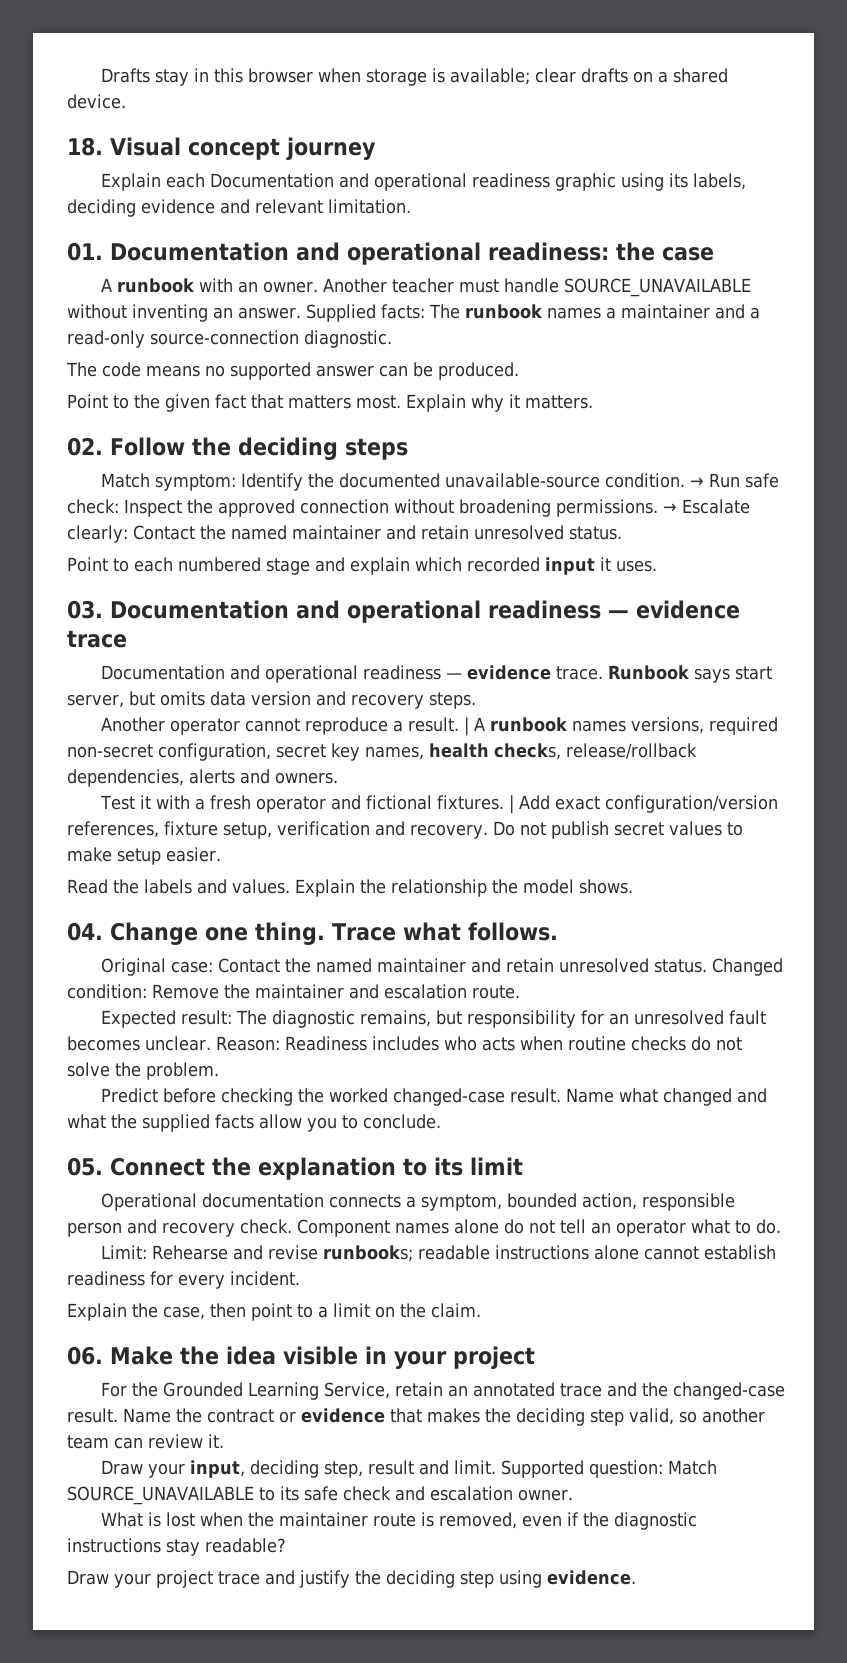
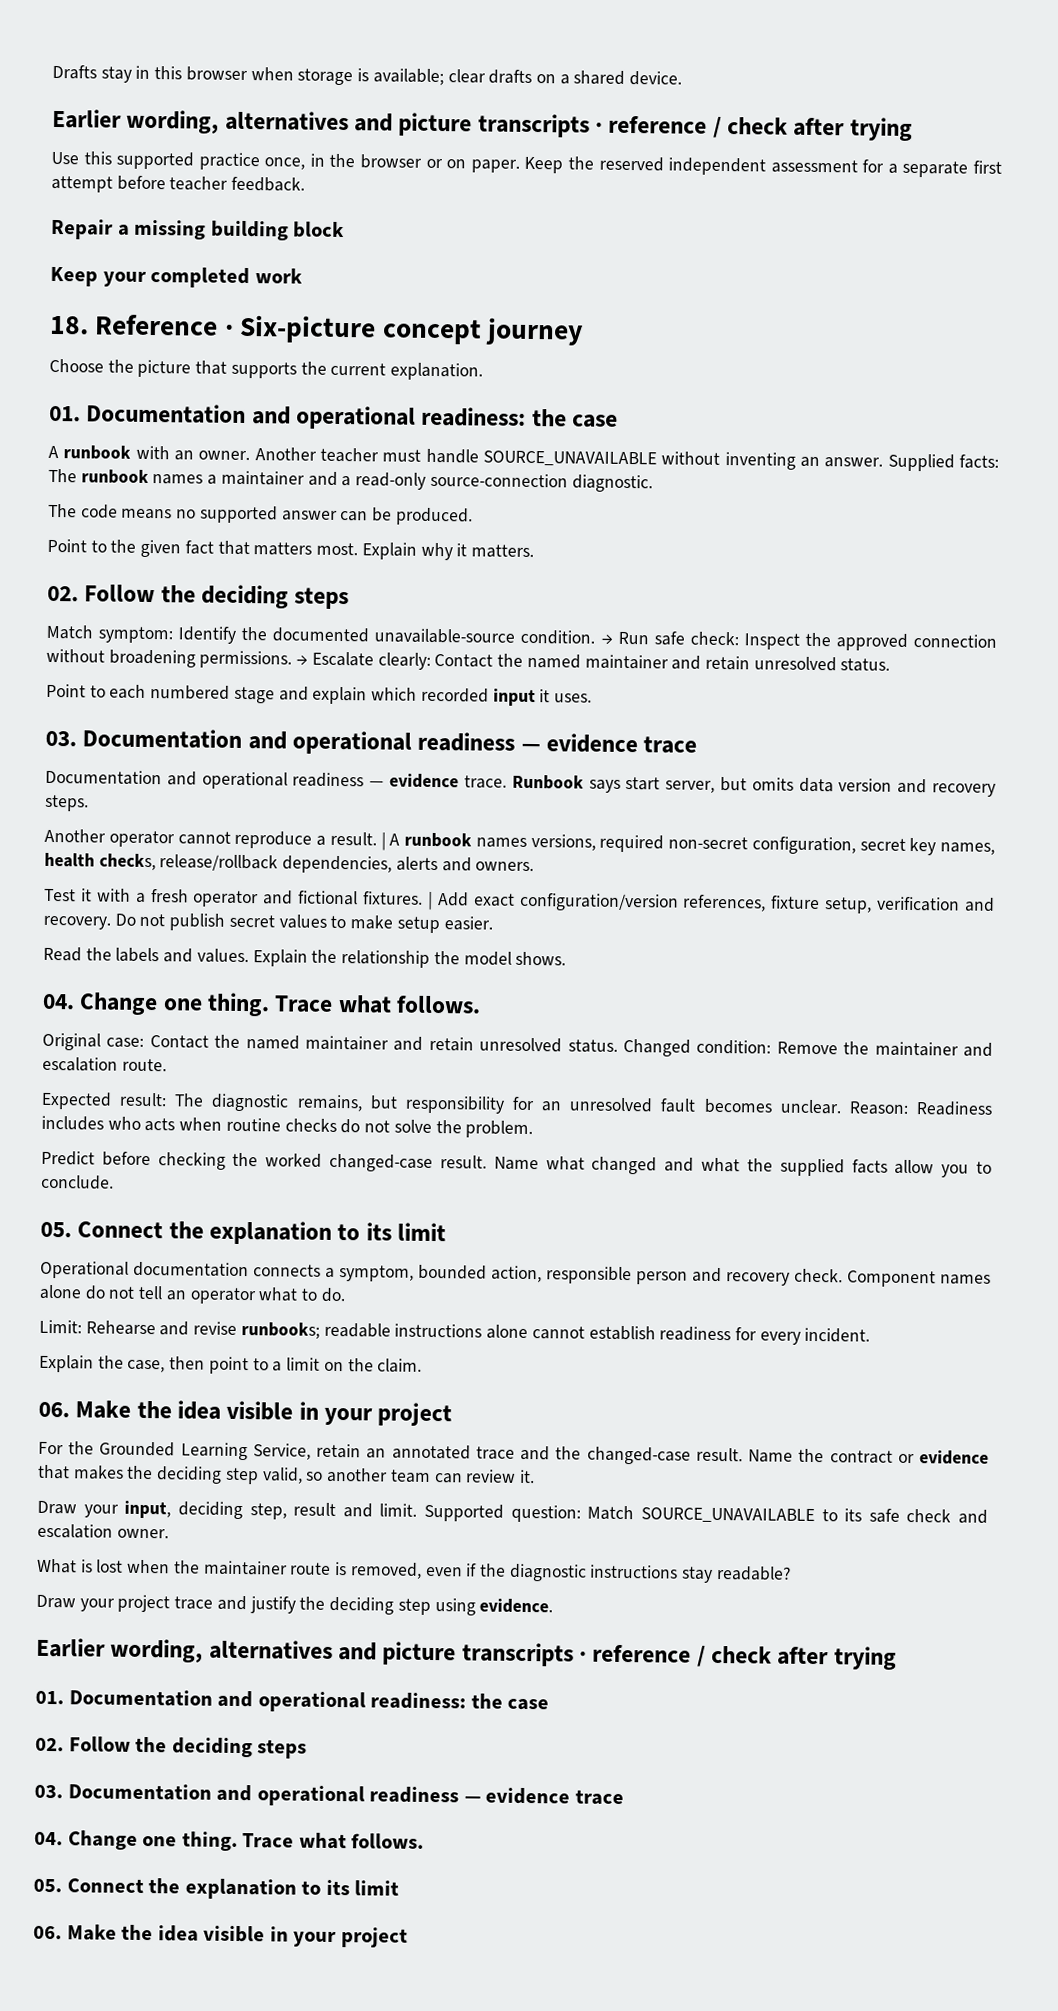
  Drafts stay in this browser when storage is available; clear drafts on a shared device.
- 18. Visual concept journey
- Explain each Documentation and operational readiness graphic using its labels, deciding evidence and relevant limitation.
+ Earlier wording, alternatives and picture transcripts · reference / check after trying
+ Use this supported practice once, in the browser or on paper. Keep the reserved independent assessment for a separate first attempt before teacher feedback.
+ Repair a missing building block
+ Keep your completed work
+ 18. Reference · Six-picture concept journey
+ Choose the picture that supports the current explanation.
  Draw your project trace and justify the deciding step using evidence.
+ Earlier wording, alternatives and picture transcripts · reference / check after trying
+ 01. Documentation and operational readiness: the case
+ 02. Follow the deciding steps
+ 03. Documentation and operational readiness — evidence trace
+ 04. Change one thing. Trace what follows.
+ 05. Connect the explanation to its limit
+ 06. Make the idea visible in your project

